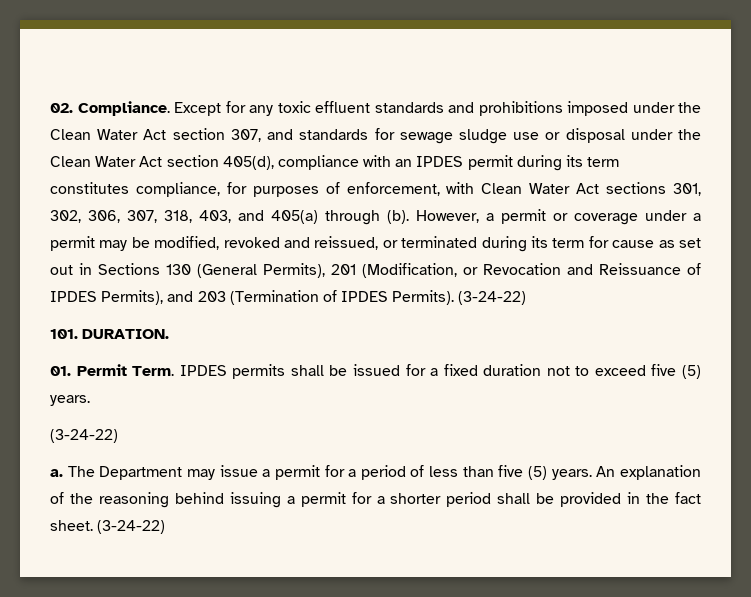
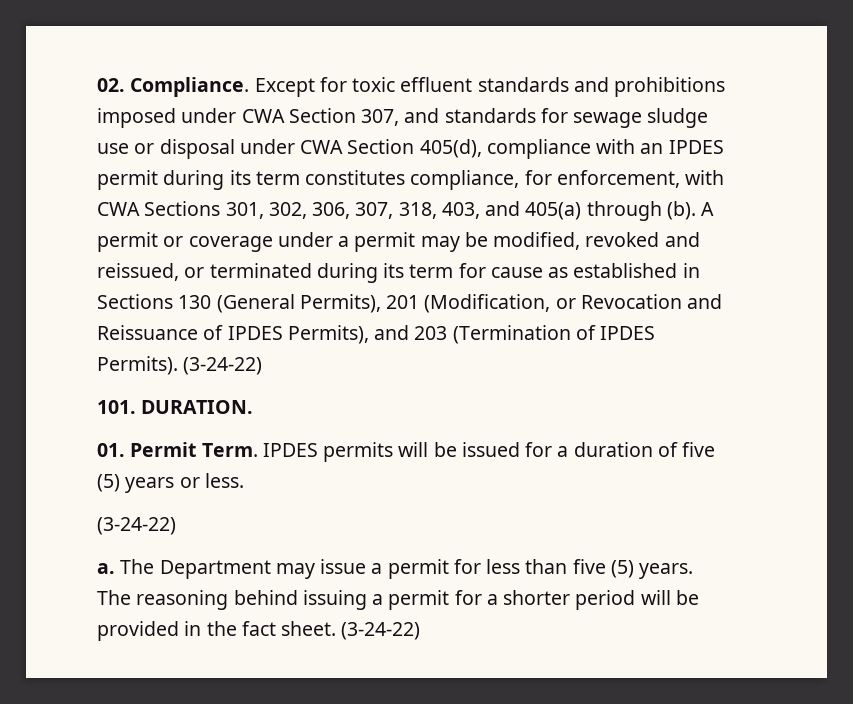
- Except for any toxic effluent standards and prohibitions imposed under the Clean Water Act section 307, and standards for sewage sludge use or disposal under the Clean Water Act section 405(d), compliance with an IPDES permit during its term constitutes compliance, for purposes of enforcement, with Clean Water Act sections 301, 302, 306, 307, 318, 403, and 405(a) through (b).
+ Except for toxic effluent standards and prohibitions imposed under CWA Section 307, and standards for sewage sludge use or disposal under CWA Section 405(d), compliance with an IPDES permit during its term constitutes compliance, for enforcement, with CWA Sections 301, 302, 306, 307, 318, 403, and 405(a) through (b).
- However, a permit or coverage under a permit may be modified, revoked and reissued, or terminated during its term for cause as set out in Sections 130 (General Permits), 201 (Modification, or Revocation and Reissuance of IPDES Permits), and 203 (Termination of IPDES Permits).
+ A permit or coverage under a permit may be modified, revoked and reissued, or terminated during its term for cause as established in Sections 130 (General Permits), 201 (Modification, or Revocation and Reissuance of IPDES Permits), and 203 (Termination of IPDES Permits).
- IPDES permits shall be issued for a fixed duration not to exceed five (5) years.
+ IPDES permits will be issued for a duration of five (5) years or less.
- The Department may issue a permit for a period of less than five (5) years.
+ The Department may issue a permit for less than five (5) years.
- An explanation of the reasoning behind issuing a permit for a shorter period shall be provided in the fact sheet.
+ The reasoning behind issuing a permit for a shorter period will be provided in the fact sheet.

